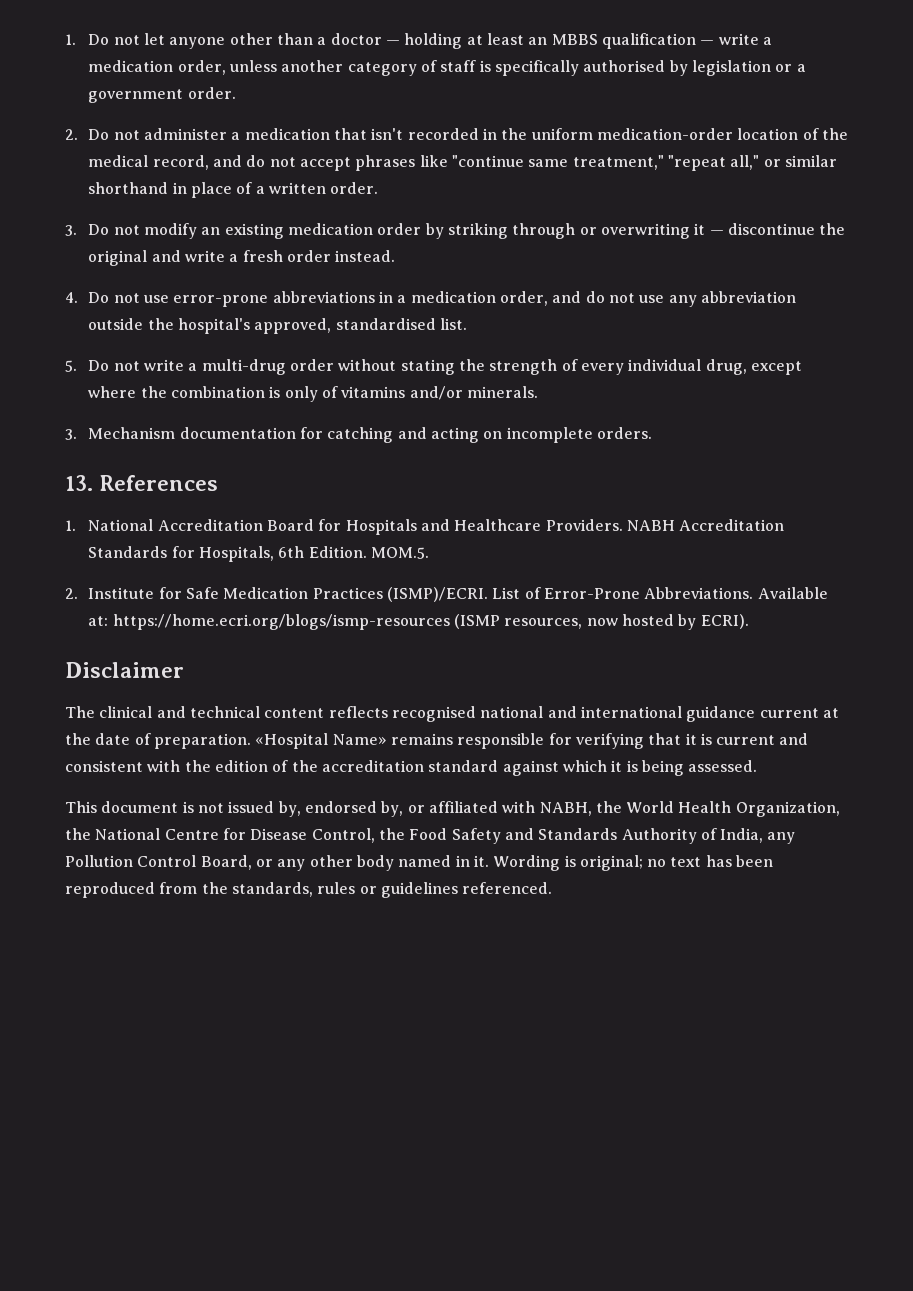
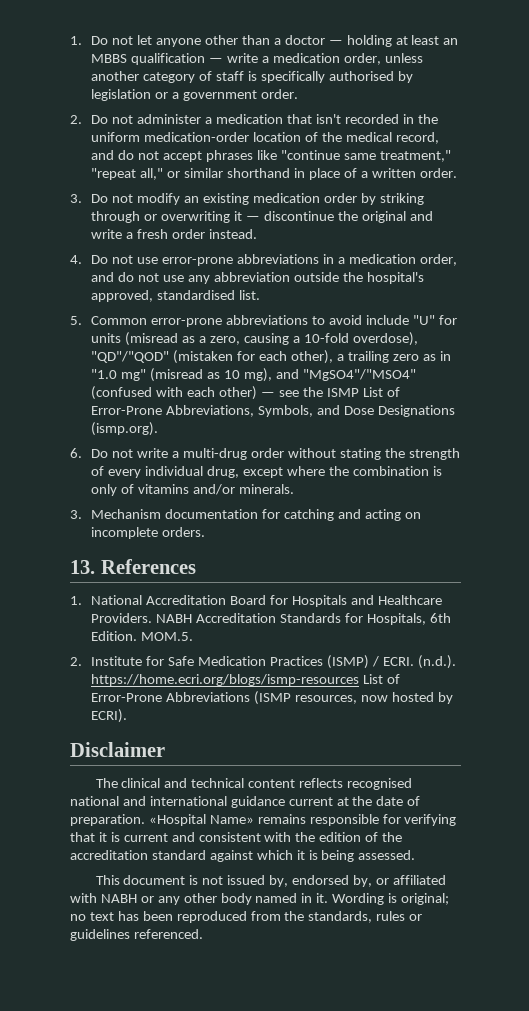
- 5. Do not write a multi-drug order without stating the strength of every individual drug, except where the combination is only of vitamins and/or minerals.
+ 5. Common error-prone abbreviations to avoid include "U" for units (misread as a zero, causing a 10-fold overdose), "QD"/"QOD" (mistaken for each other), a trailing zero as in "1.0 mg" (misread as 10 mg), and "MgSO4"/"MSO4" (confused with each other) — see the ISMP List of Error-Prone Abbreviations, Symbols, and Dose Designations (ismp.org).
+ 6. Do not write a multi-drug order without stating the strength of every individual drug, except where the combination is only of vitamins and/or minerals.
- 2. Institute for Safe Medication Practices (ISMP)/ECRI. List of Error-Prone Abbreviations. Available at: https://home.ecri.org/blogs/ismp-resources (ISMP resources, now hosted by ECRI).
+ 2. Institute for Safe Medication Practices (ISMP) / ECRI. (n.d.). https://home.ecri.org/blogs/ismp-resources List of Error-Prone Abbreviations (ISMP resources, now hosted by ECRI).
- This document is not issued by, endorsed by, or affiliated with NABH, the World Health Organization, the National Centre for Disease Control, the Food Safety and Standards Authority of India, any Pollution Control Board, or any other body named in it.
+ This document is not issued by, endorsed by, or affiliated with NABH or any other body named in it.

